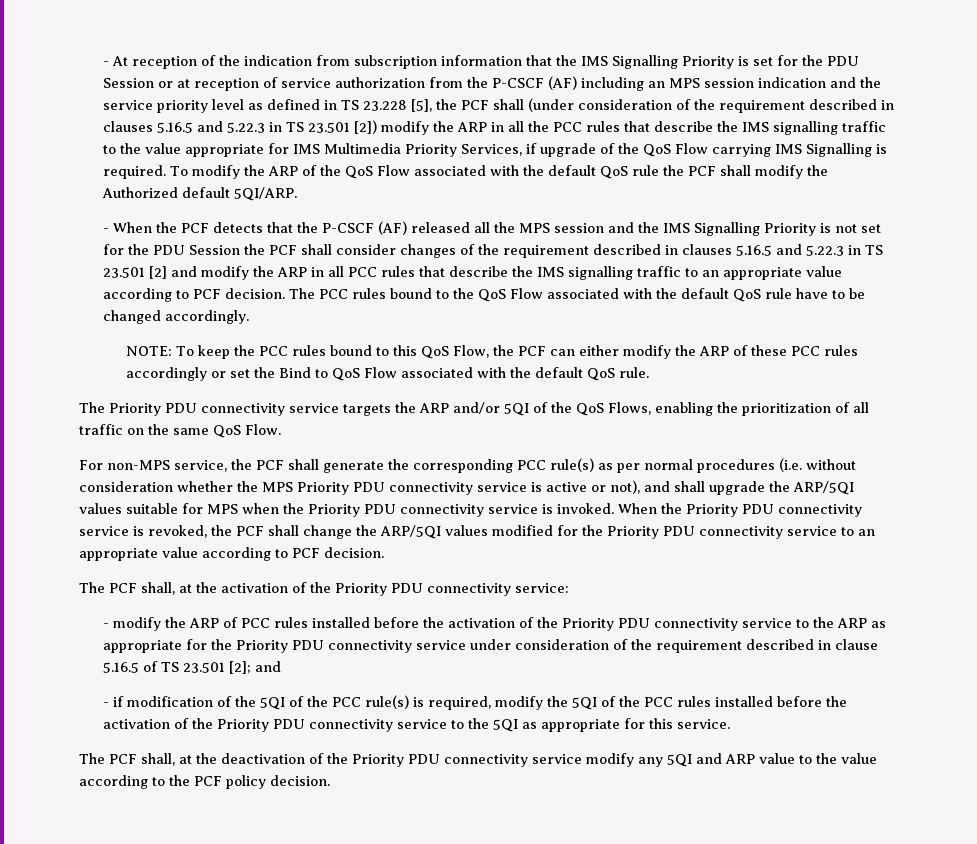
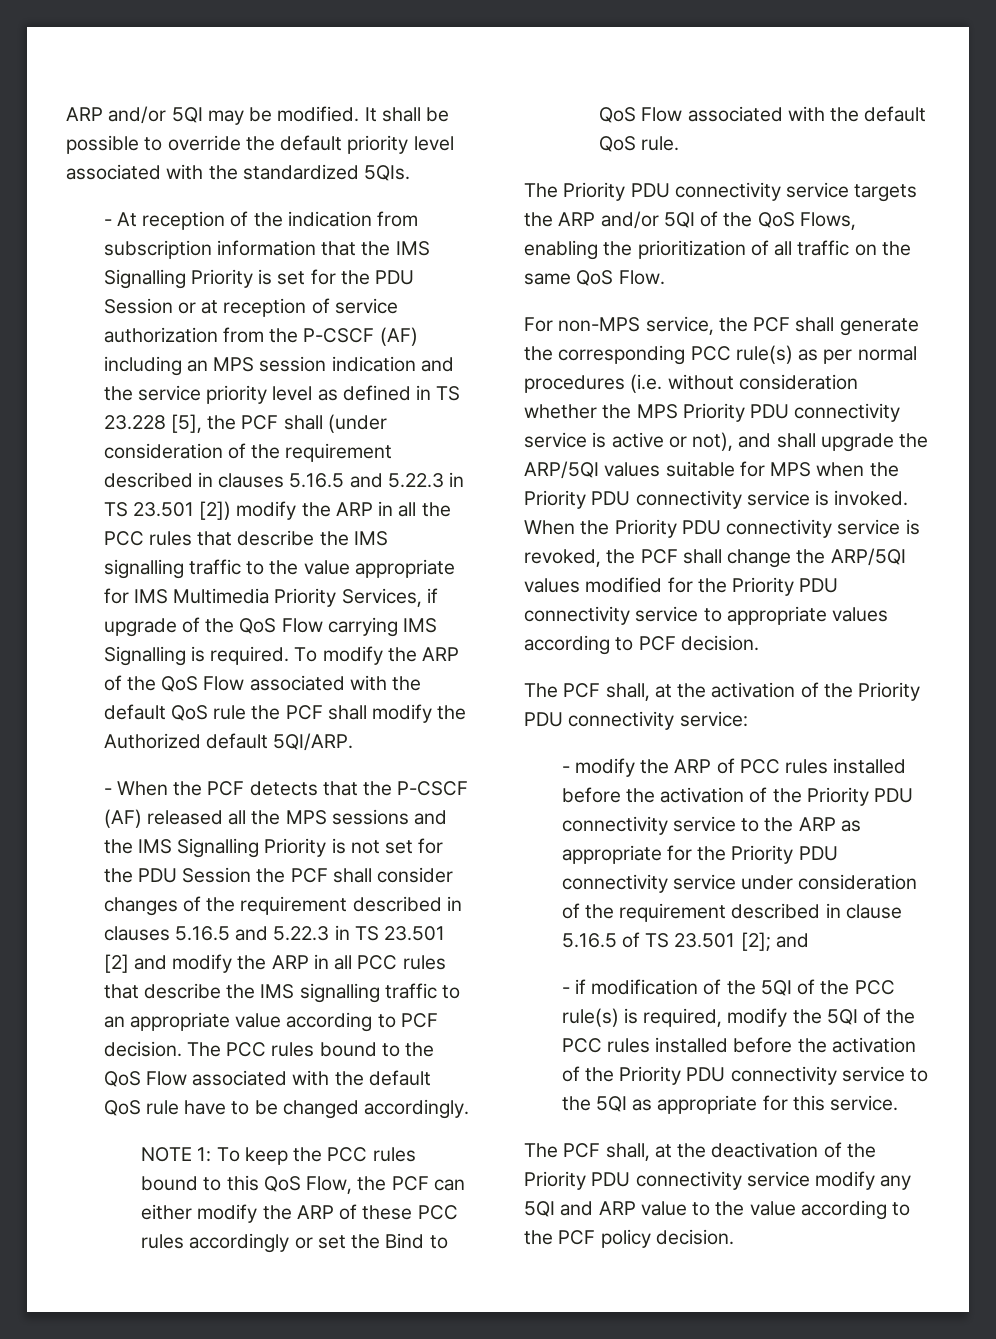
+ ARP and/or 5QI may be modified. It shall be possible to override the default priority level associated with the standardized 5QIs.
- - When the PCF detects that the P-CSCF (AF) released all the MPS session and the IMS Signalling Priority is not set for the PDU Session the PCF shall consider changes of the requirement described in clauses 5.16.5 and 5.22.3 in TS 23.501 [2] and modify the ARP in all PCC rules that describe the IMS signalling traffic to an appropriate value according to PCF decision.
+ - When the PCF detects that the P-CSCF (AF) released all the MPS sessions and the IMS Signalling Priority is not set for the PDU Session the PCF shall consider changes of the requirement described in clauses 5.16.5 and 5.22.3 in TS 23.501 [2] and modify the ARP in all PCC rules that describe the IMS signalling traffic to an appropriate value according to PCF decision.
- NOTE: To keep the PCC rules bound to this QoS Flow, the PCF can either modify the ARP of these PCC rules accordingly or set the Bind to QoS Flow associated with the default QoS rule.
+ NOTE 1: To keep the PCC rules bound to this QoS Flow, the PCF can either modify the ARP of these PCC rules accordingly or set the Bind to QoS Flow associated with the default QoS rule.
- When the Priority PDU connectivity service is revoked, the PCF shall change the ARP/5QI values modified for the Priority PDU connectivity service to an appropriate value according to PCF decision.
+ When the Priority PDU connectivity service is revoked, the PCF shall change the ARP/5QI values modified for the Priority PDU connectivity service to appropriate values according to PCF decision.

